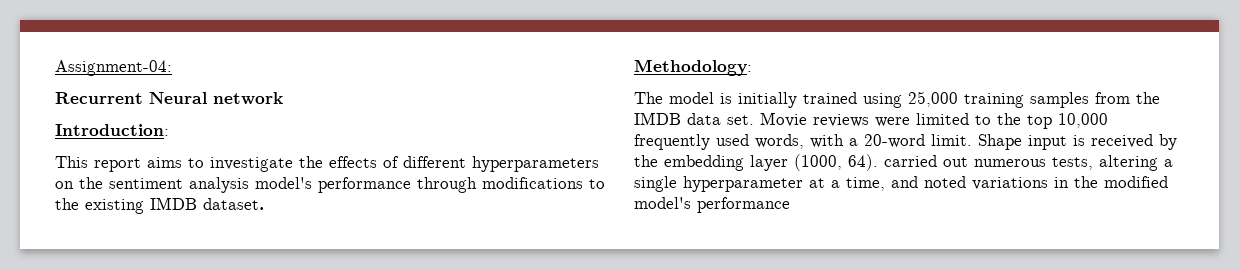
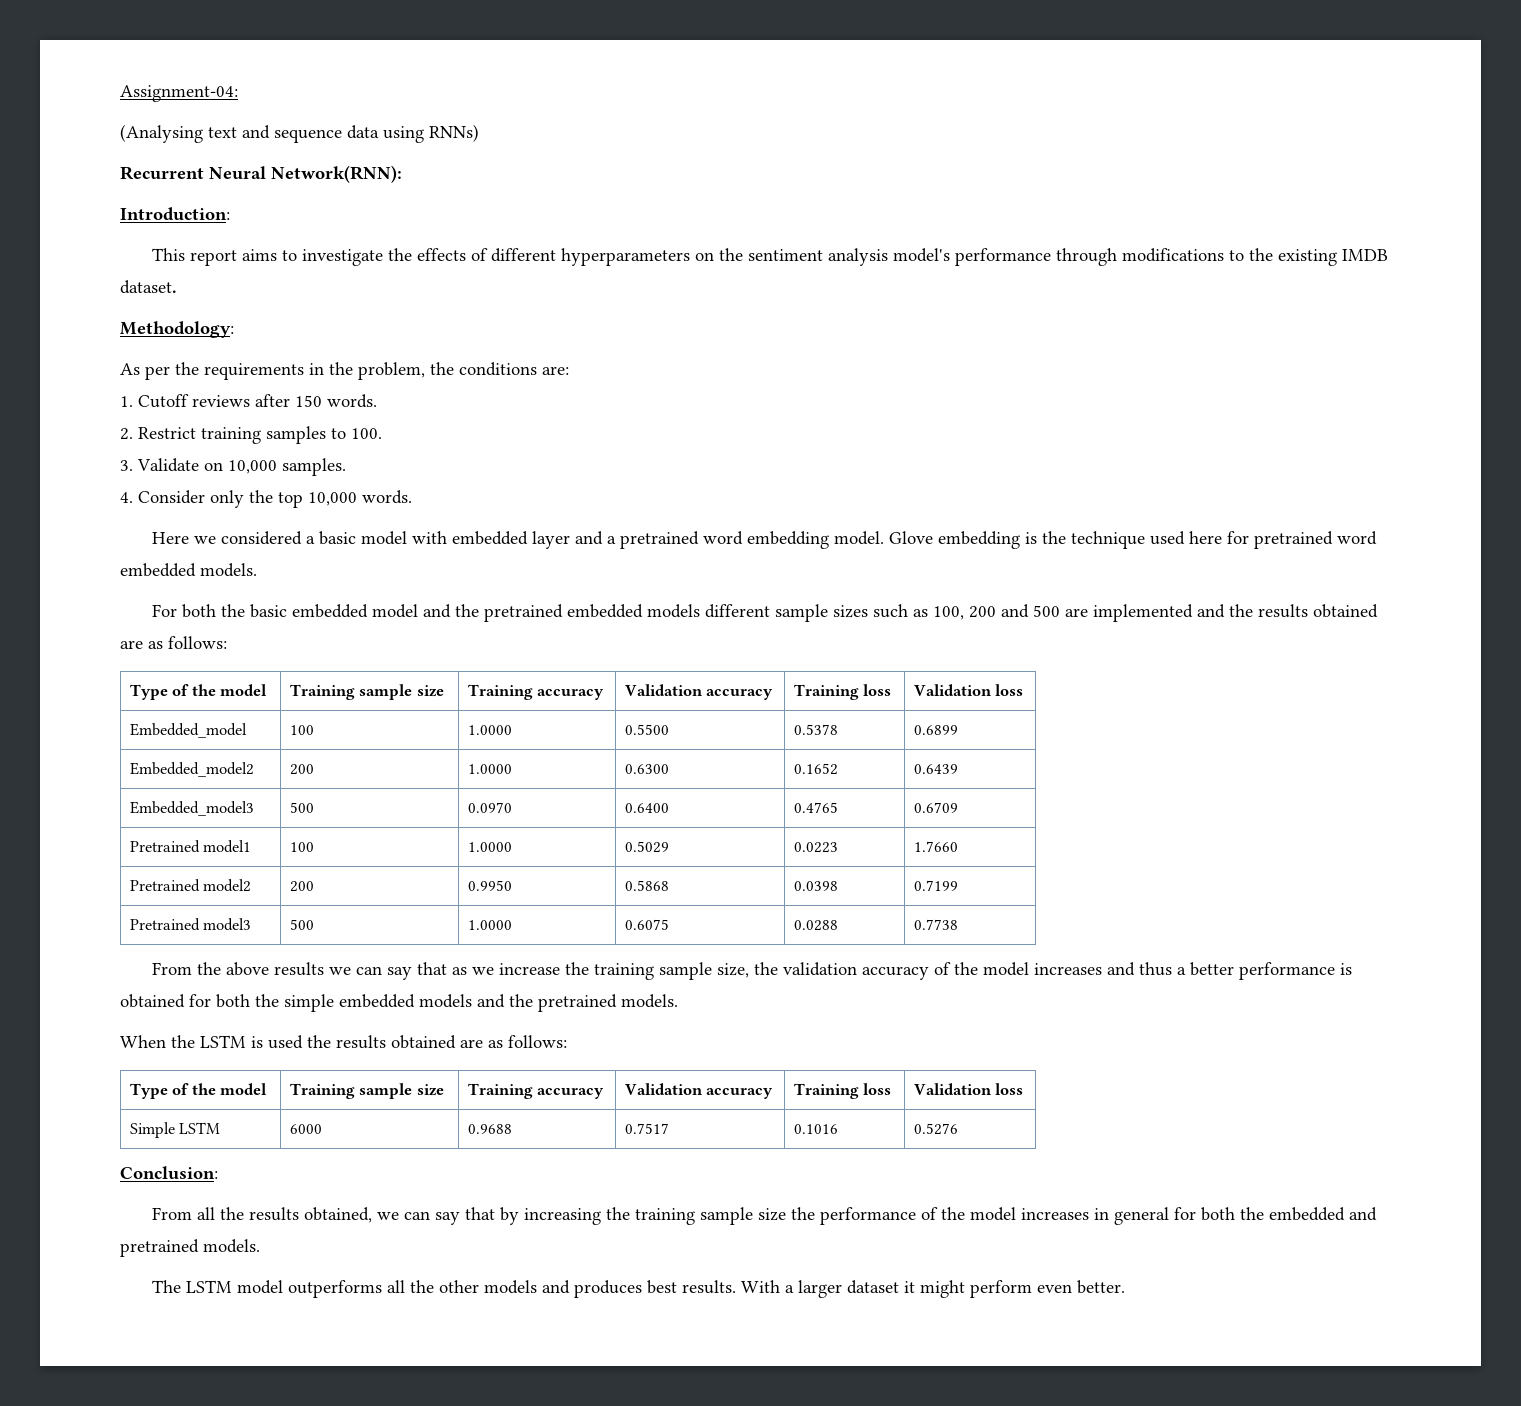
+ (Analysing text and sequence data using RNNs)
- Recurrent Neural network
+ Recurrent Neural Network(RNN):
- The model is initially trained using 25,000 training samples from the IMDB data set. Movie reviews were limited to the top 10,000 frequently used words, with a 20-word limit. Shape input is received by the embedding layer (1000, 64). carried out numerous tests, altering a single hyperparameter at a time, and noted variations in the modified model's performance
+ As per the requirements in the problem, the conditions are:
+ 1. Cutoff reviews after 150 words.
+ 2. Restrict training samples to 100.
+ 3. Validate on 10,000 samples.
+ 4. Consider only the top 10,000 words.
+ Here we considered a basic model with embedded layer and a pretrained word embedding model. Glove embedding is the technique used here for pretrained word embedded models.
+ For both the basic embedded model and the pretrained embedded models different sample sizes such as 100, 200 and 500 are implemented and the results obtained are as follows:
+ Type of the model | Training sample size | Training accuracy | Validation accuracy | Training loss | Validation loss
+ Embedded_model | 100 | 1.0000 | 0.5500 | 0.5378 | 0.6899
+ Embedded_model2 | 200 | 1.0000 | 0.6300 | 0.1652 | 0.6439
+ Embedded_model3 | 500 | 0.0970 | 0.6400 | 0.4765 | 0.6709
+ Pretrained model1 | 100 | 1.0000 | 0.5029 | 0.0223 | 1.7660
+ Pretrained model2 | 200 | 0.9950 | 0.5868 | 0.0398 | 0.7199
+ Pretrained model3 | 500 | 1.0000 | 0.6075 | 0.0288 | 0.7738
+ From the above results we can say that as we increase the training sample size, the validation accuracy of the model increases and thus a better performance is obtained for both the simple embedded models and the pretrained models.
+ When the LSTM is used the results obtained are as follows:
+ Type of the model | Training sample size | Training accuracy | Validation accuracy | Training loss | Validation loss
+ Simple LSTM | 6000 | 0.9688 | 0.7517 | 0.1016 | 0.5276
+ Conclusion:
+ From all the results obtained, we can say that by increasing the training sample size the performance of the model increases in general for both the embedded and pretrained models.
+ The LSTM model outperforms all the other models and produces best results. With a larger dataset it might perform even better.

